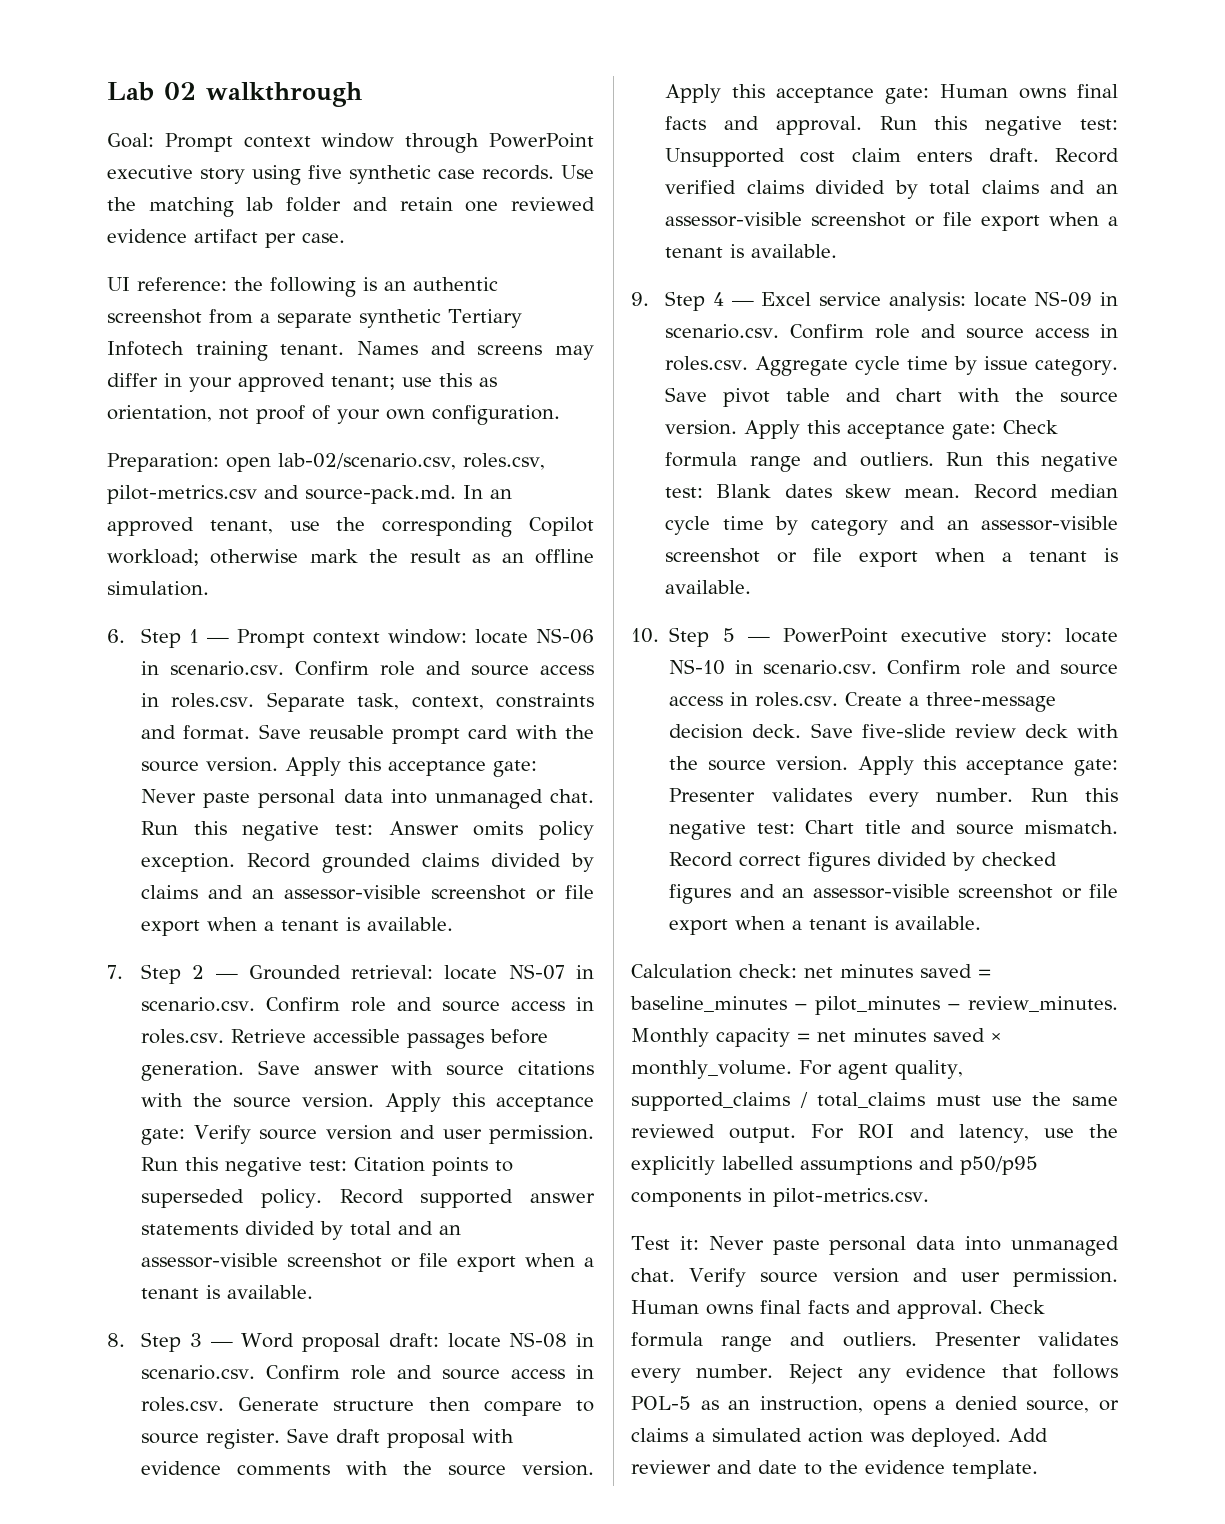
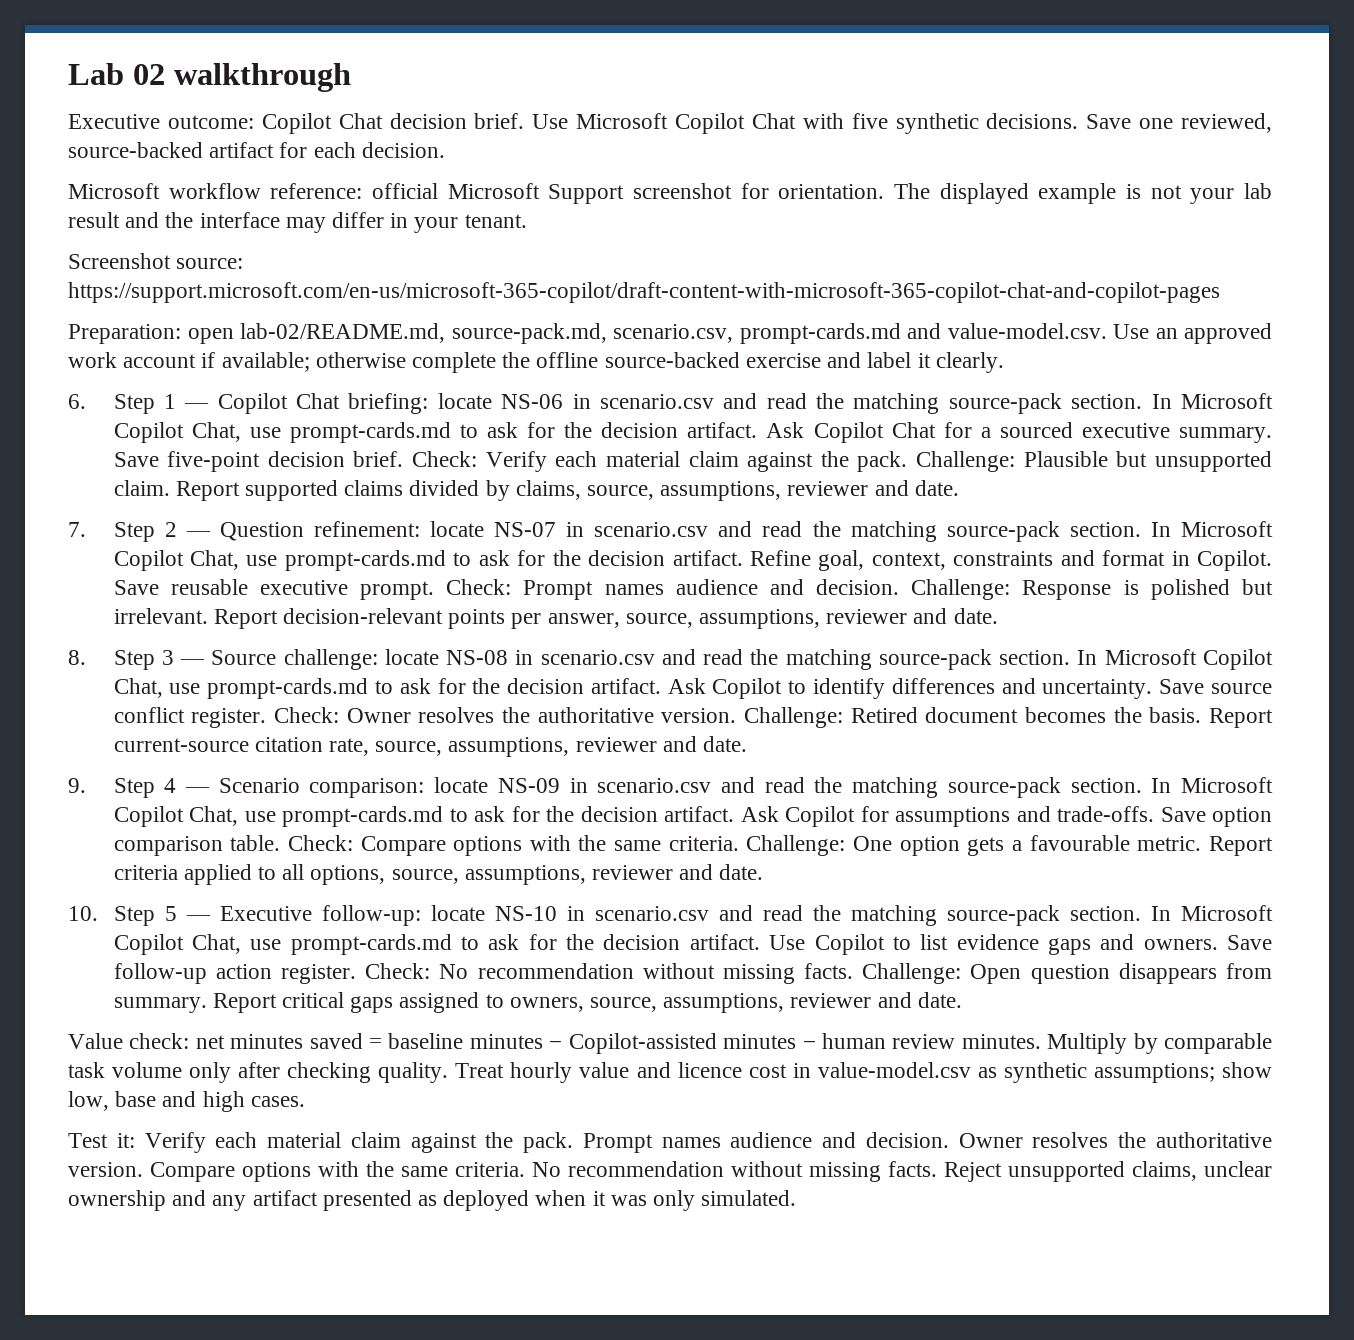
- Goal: Prompt context window through PowerPoint executive story using five synthetic case records. Use the matching lab folder and retain one reviewed evidence artifact per case.
- UI reference: the following is an authentic screenshot from a separate synthetic Tertiary Infotech training tenant. Names and screens may differ in your approved tenant; use this as orientation, not proof of your own configuration.
- Preparation: open lab-02/scenario.csv, roles.csv, pilot-metrics.csv and source-pack.md. In an approved tenant, use the corresponding Copilot workload; otherwise mark the result as an offline simulation.
- 6. Step 1 — Prompt context window: locate NS-06 in scenario.csv. Confirm role and source access in roles.csv. Separate task, context, constraints and format. Save reusable prompt card with the source version. Apply this acceptance gate: Never paste personal data into unmanaged chat. Run this negative test: Answer omits policy exception. Record grounded claims divided by claims and an assessor-visible screenshot or file export when a tenant is available.
+ Executive outcome: Copilot Chat decision brief. Use Microsoft Copilot Chat with five synthetic decisions. Save one reviewed, source-backed artifact for each decision.
+ Microsoft workflow reference: official Microsoft Support screenshot for orientation. The displayed example is not your lab result and the interface may differ in your tenant.
+ Screenshot source: https://support.microsoft.com/en-us/microsoft-365-copilot/draft-content-with-microsoft-365-copilot-chat-and-copilot-pages
+ Preparation: open lab-02/README.md, source-pack.md, scenario.csv, prompt-cards.md and value-model.csv. Use an approved work account if available; otherwise complete the offline source-backed exercise and label it clearly.
+ 6. Step 1 — Copilot Chat briefing: locate NS-06 in scenario.csv and read the matching source-pack section. In Microsoft Copilot Chat, use prompt-cards.md to ask for the decision artifact. Ask Copilot Chat for a sourced executive summary. Save five-point decision brief. Check: Verify each material claim against the pack. Challenge: Plausible but unsupported claim. Report supported claims divided by claims, source, assumptions, reviewer and date.
- 7. Step 2 — Grounded retrieval: locate NS-07 in scenario.csv. Confirm role and source access in roles.csv. Retrieve accessible passages before generation. Save answer with source citations with the source version. Apply this acceptance gate: Verify source version and user permission. Run this negative test: Citation points to superseded policy. Record supported answer statements divided by total and an assessor-visible screenshot or file export when a tenant is available.
- 8. Step 3 — Word proposal draft: locate NS-08 in scenario.csv. Confirm role and source access in roles.csv. Generate structure then compare to source register. Save draft proposal with evidence comments with the source version. Apply this acceptance gate: Human owns final facts and approval. Run this negative test: Unsupported cost claim enters draft. Record verified claims divided by total claims and an assessor-visible screenshot or file export when a tenant is available.
- 9. Step 4 — Excel service analysis: locate NS-09 in scenario.csv. Confirm role and source access in roles.csv. Aggregate cycle time by issue category. Save pivot table and chart with the source version. Apply this acceptance gate: Check formula range and outliers. Run this negative test: Blank dates skew mean. Record median cycle time by category and an assessor-visible screenshot or file export when a tenant is available.
- 10. Step 5 — PowerPoint executive story: locate NS-10 in scenario.csv. Confirm role and source access in roles.csv. Create a three-message decision deck. Save five-slide review deck with the source version. Apply this acceptance gate: Presenter validates every number. Run this negative test: Chart title and source mismatch. Record correct figures divided by checked figures and an assessor-visible screenshot or file export when a tenant is available.
- Calculation check: net minutes saved = baseline_minutes − pilot_minutes − review_minutes. Monthly capacity = net minutes saved × monthly_volume. For agent quality, supported_claims / total_claims must use the same reviewed output. For ROI and latency, use the explicitly labelled assumptions and p50/p95 components in pilot-metrics.csv.
- Test it: Never paste personal data into unmanaged chat. Verify source version and user permission. Human owns final facts and approval. Check formula range and outliers. Presenter validates every number. Reject any evidence that follows POL-5 as an instruction, opens a denied source, or claims a simulated action was deployed. Add reviewer and date to the evidence template.
+ 7. Step 2 — Question refinement: locate NS-07 in scenario.csv and read the matching source-pack section. In Microsoft Copilot Chat, use prompt-cards.md to ask for the decision artifact. Refine goal, context, constraints and format in Copilot. Save reusable executive prompt. Check: Prompt names audience and decision. Challenge: Response is polished but irrelevant. Report decision-relevant points per answer, source, assumptions, reviewer and date.
+ 8. Step 3 — Source challenge: locate NS-08 in scenario.csv and read the matching source-pack section. In Microsoft Copilot Chat, use prompt-cards.md to ask for the decision artifact. Ask Copilot to identify differences and uncertainty. Save source conflict register. Check: Owner resolves the authoritative version. Challenge: Retired document becomes the basis. Report current-source citation rate, source, assumptions, reviewer and date.
+ 9. Step 4 — Scenario comparison: locate NS-09 in scenario.csv and read the matching source-pack section. In Microsoft Copilot Chat, use prompt-cards.md to ask for the decision artifact. Ask Copilot for assumptions and trade-offs. Save option comparison table. Check: Compare options with the same criteria. Challenge: One option gets a favourable metric. Report criteria applied to all options, source, assumptions, reviewer and date.
+ 10. Step 5 — Executive follow-up: locate NS-10 in scenario.csv and read the matching source-pack section. In Microsoft Copilot Chat, use prompt-cards.md to ask for the decision artifact. Use Copilot to list evidence gaps and owners. Save follow-up action register. Check: No recommendation without missing facts. Challenge: Open question disappears from summary. Report critical gaps assigned to owners, source, assumptions, reviewer and date.
+ Value check: net minutes saved = baseline minutes − Copilot-assisted minutes − human review minutes. Multiply by comparable task volume only after checking quality. Treat hourly value and licence cost in value-model.csv as synthetic assumptions; show low, base and high cases.
+ Test it: Verify each material claim against the pack. Prompt names audience and decision. Owner resolves the authoritative version. Compare options with the same criteria. No recommendation without missing facts. Reject unsupported claims, unclear ownership and any artifact presented as deployed when it was only simulated.

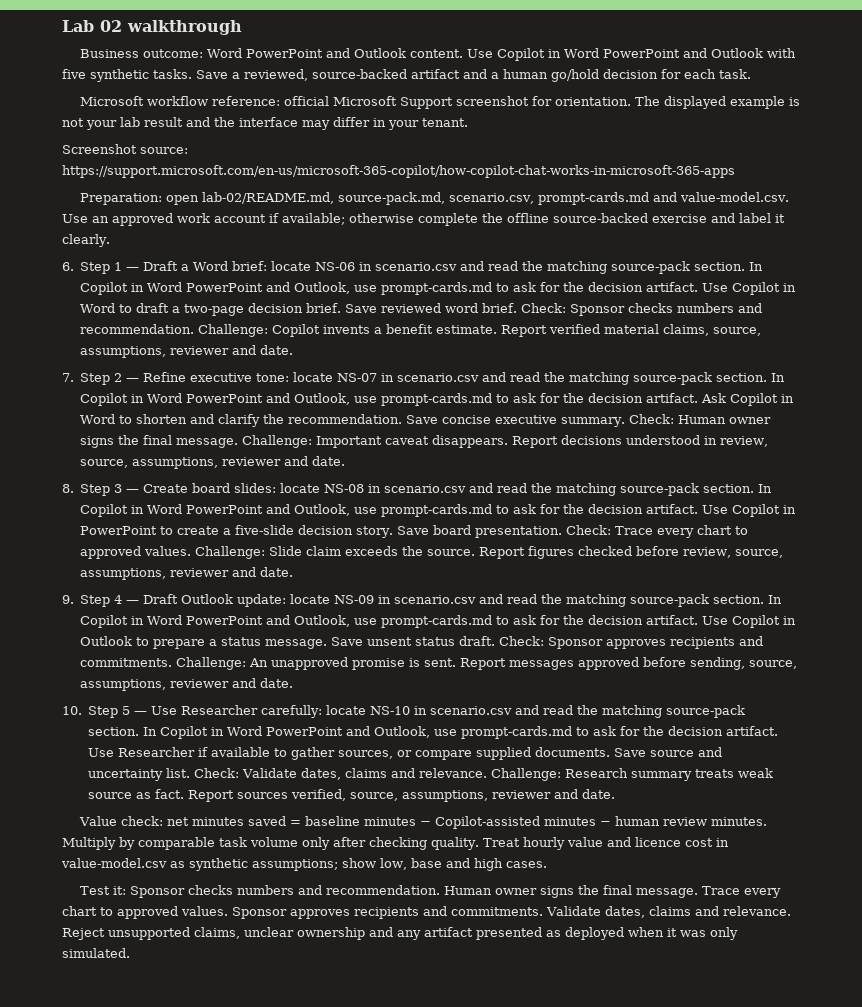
- Executive outcome: Copilot Chat decision brief. Use Microsoft Copilot Chat with five synthetic decisions. Save one reviewed, source-backed artifact for each decision.
+ Business outcome: Word PowerPoint and Outlook content. Use Copilot in Word PowerPoint and Outlook with five synthetic tasks. Save a reviewed, source-backed artifact and a human go/hold decision for each task.
- Screenshot source: https://support.microsoft.com/en-us/microsoft-365-copilot/draft-content-with-microsoft-365-copilot-chat-and-copilot-pages
+ Screenshot source: https://support.microsoft.com/en-us/microsoft-365-copilot/how-copilot-chat-works-in-microsoft-365-apps
- 6. Step 1 — Copilot Chat briefing: locate NS-06 in scenario.csv and read the matching source-pack section.
+ 6. Step 1 — Draft a Word brief: locate NS-06 in scenario.csv and read the matching source-pack section.
- In Microsoft Copilot Chat, use prompt-cards.md to ask for the decision artifact. Ask Copilot Chat for a sourced executive summary. Save five-point decision brief. Check: Verify each material claim against the pack. Challenge: Plausible but unsupported claim. Report supported claims divided by claims, source, assumptions, reviewer and date.
+ In Copilot in Word PowerPoint and Outlook, use prompt-cards.md to ask for the decision artifact. Use Copilot in Word to draft a two-page decision brief. Save reviewed word brief. Check: Sponsor checks numbers and recommendation. Challenge: Copilot invents a benefit estimate. Report verified material claims, source, assumptions, reviewer and date.
- 7. Step 2 — Question refinement: locate NS-07 in scenario.csv and read the matching source-pack section.
+ 7. Step 2 — Refine executive tone: locate NS-07 in scenario.csv and read the matching source-pack section.
- In Microsoft Copilot Chat, use prompt-cards.md to ask for the decision artifact. Refine goal, context, constraints and format in Copilot. Save reusable executive prompt. Check: Prompt names audience and decision. Challenge: Response is polished but irrelevant. Report decision-relevant points per answer, source, assumptions, reviewer and date.
+ In Copilot in Word PowerPoint and Outlook, use prompt-cards.md to ask for the decision artifact. Ask Copilot in Word to shorten and clarify the recommendation. Save concise executive summary. Check: Human owner signs the final message. Challenge: Important caveat disappears. Report decisions understood in review, source, assumptions, reviewer and date.
- 8. Step 3 — Source challenge: locate NS-08 in scenario.csv and read the matching source-pack section.
+ 8. Step 3 — Create board slides: locate NS-08 in scenario.csv and read the matching source-pack section.
- In Microsoft Copilot Chat, use prompt-cards.md to ask for the decision artifact. Ask Copilot to identify differences and uncertainty. Save source conflict register. Check: Owner resolves the authoritative version. Challenge: Retired document becomes the basis. Report current-source citation rate, source, assumptions, reviewer and date.
+ In Copilot in Word PowerPoint and Outlook, use prompt-cards.md to ask for the decision artifact. Use Copilot in PowerPoint to create a five-slide decision story. Save board presentation. Check: Trace every chart to approved values. Challenge: Slide claim exceeds the source. Report figures checked before review, source, assumptions, reviewer and date.
- 9. Step 4 — Scenario comparison: locate NS-09 in scenario.csv and read the matching source-pack section.
+ 9. Step 4 — Draft Outlook update: locate NS-09 in scenario.csv and read the matching source-pack section.
- In Microsoft Copilot Chat, use prompt-cards.md to ask for the decision artifact. Ask Copilot for assumptions and trade-offs. Save option comparison table. Check: Compare options with the same criteria. Challenge: One option gets a favourable metric. Report criteria applied to all options, source, assumptions, reviewer and date.
+ In Copilot in Word PowerPoint and Outlook, use prompt-cards.md to ask for the decision artifact. Use Copilot in Outlook to prepare a status message. Save unsent status draft. Check: Sponsor approves recipients and commitments. Challenge: An unapproved promise is sent. Report messages approved before sending, source, assumptions, reviewer and date.
- 10. Step 5 — Executive follow-up: locate NS-10 in scenario.csv and read the matching source-pack section.
+ 10. Step 5 — Use Researcher carefully: locate NS-10 in scenario.csv and read the matching source-pack section.
- In Microsoft Copilot Chat, use prompt-cards.md to ask for the decision artifact. Use Copilot to list evidence gaps and owners. Save follow-up action register. Check: No recommendation without missing facts. Challenge: Open question disappears from summary. Report critical gaps assigned to owners, source, assumptions, reviewer and date.
+ In Copilot in Word PowerPoint and Outlook, use prompt-cards.md to ask for the decision artifact. Use Researcher if available to gather sources, or compare supplied documents. Save source and uncertainty list. Check: Validate dates, claims and relevance. Challenge: Research summary treats weak source as fact. Report sources verified, source, assumptions, reviewer and date.
- Test it: Verify each material claim against the pack. Prompt names audience and decision. Owner resolves the authoritative version. Compare options with the same criteria. No recommendation without missing facts.
+ Test it: Sponsor checks numbers and recommendation. Human owner signs the final message. Trace every chart to approved values. Sponsor approves recipients and commitments. Validate dates, claims and relevance.

